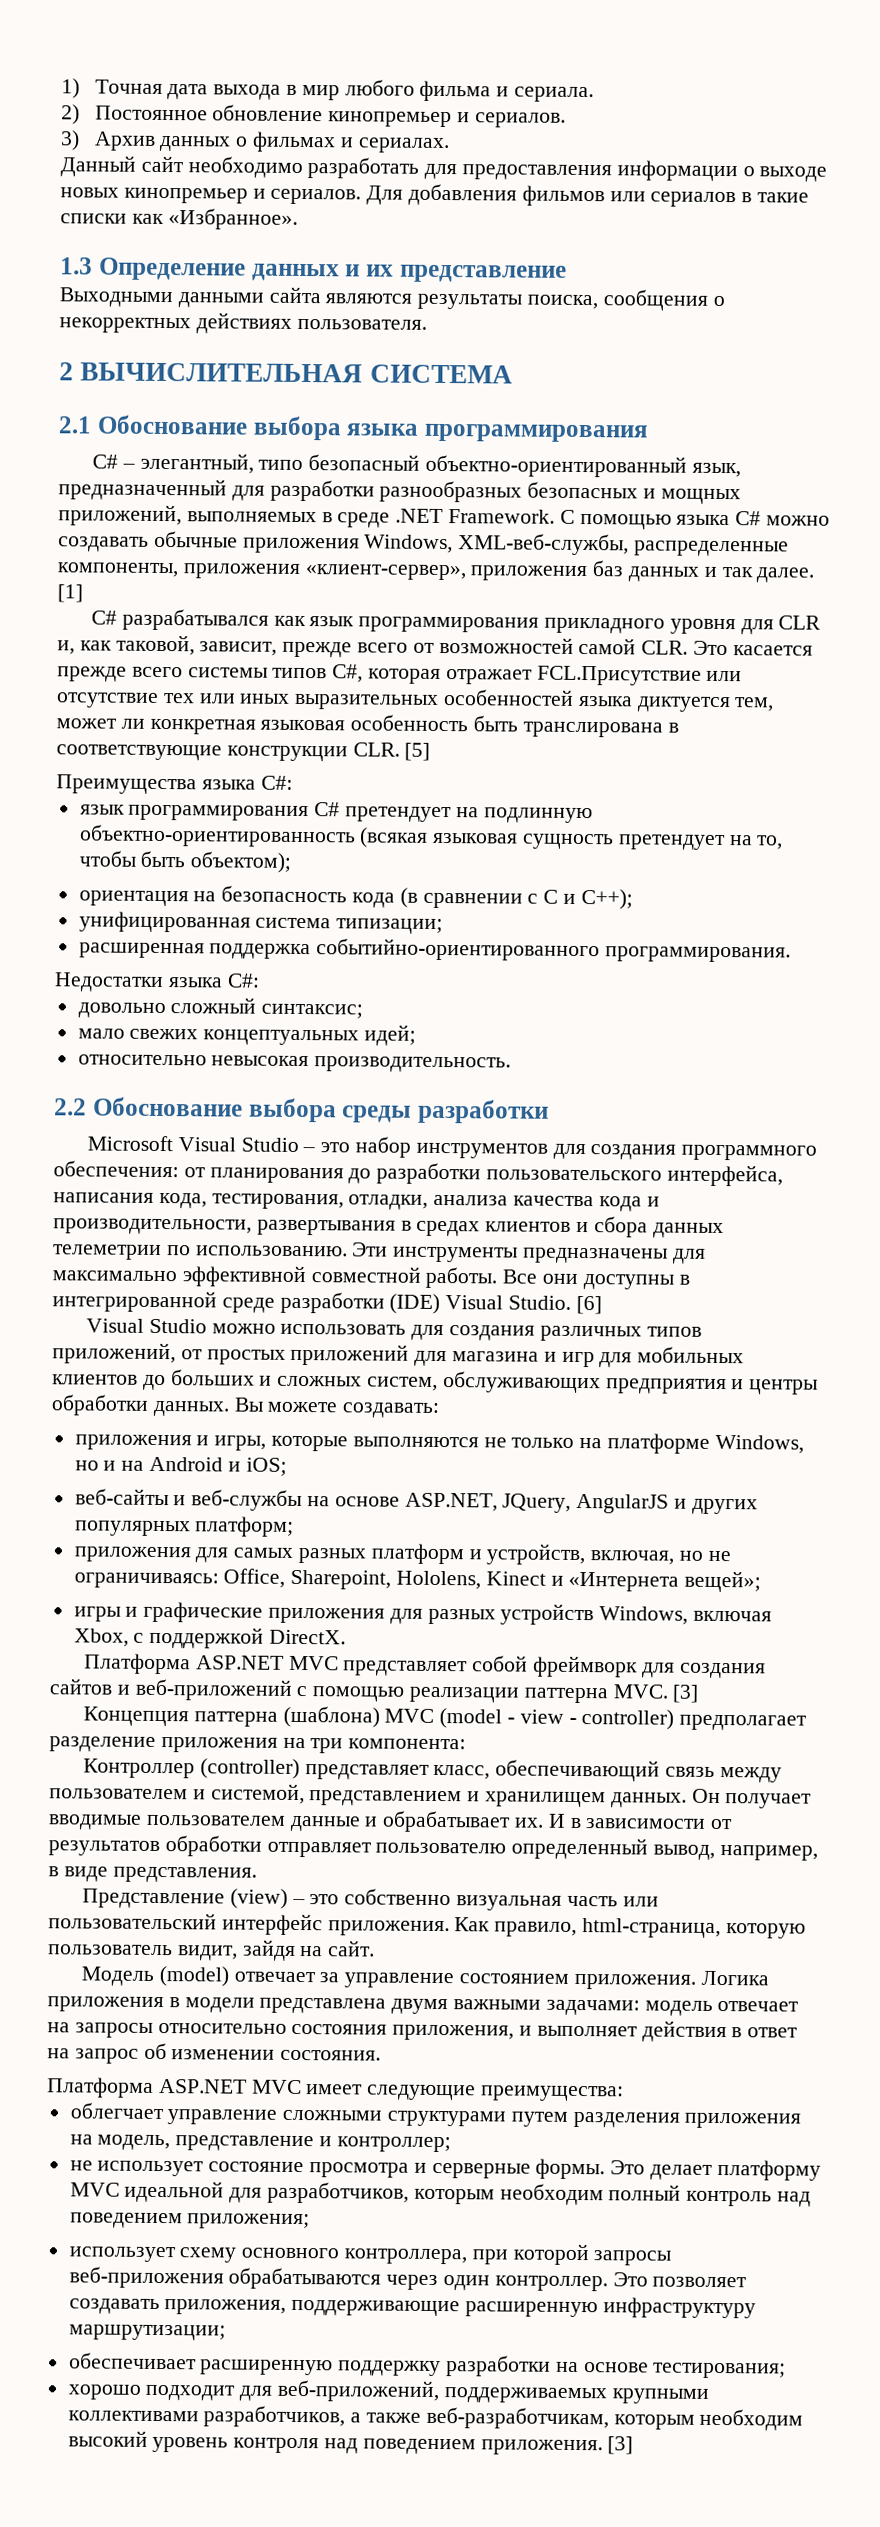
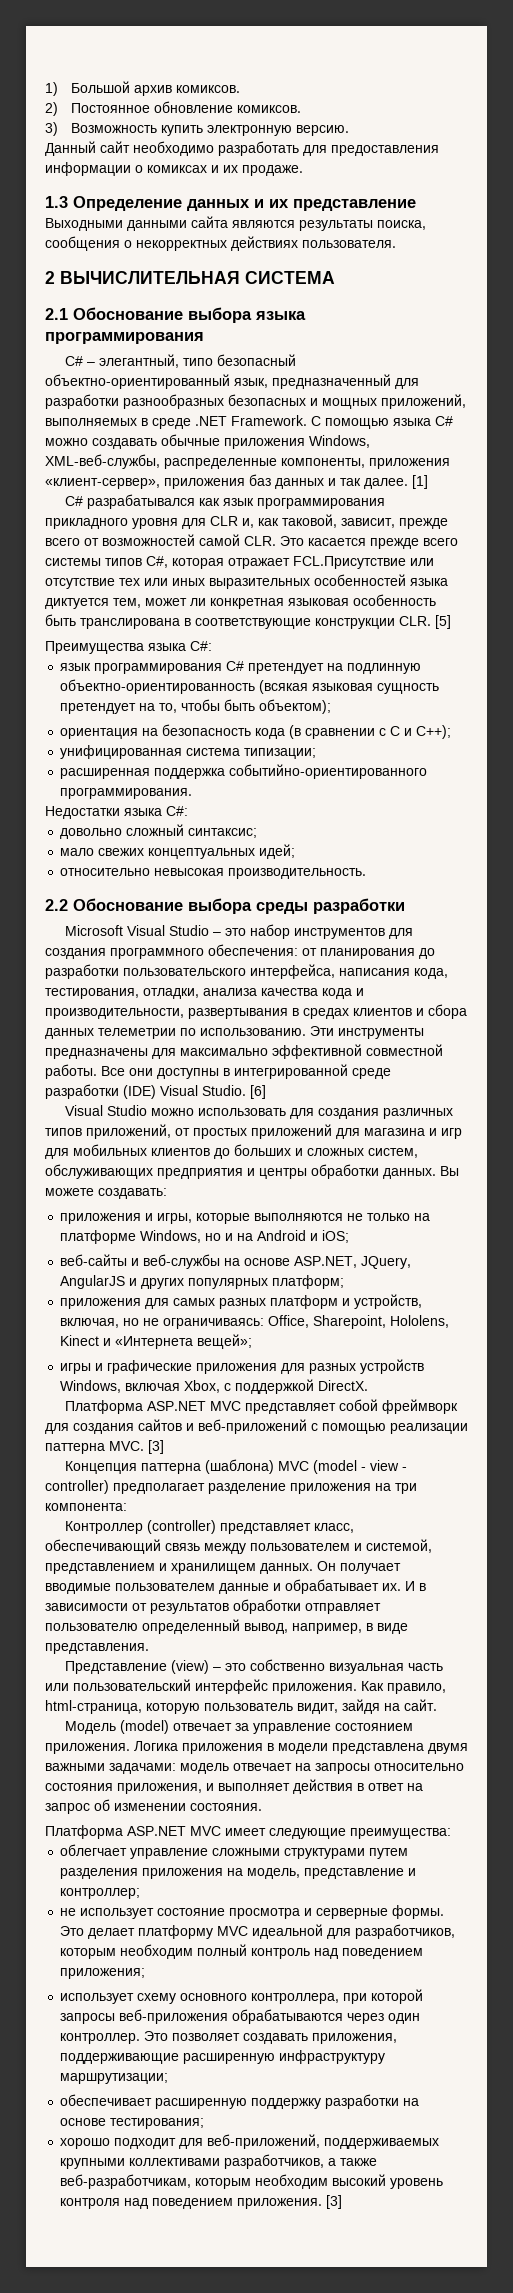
- 1) Точная дата выхода в мир любого фильма и сериала.
- 2) Постоянное обновление кинопремьер и сериалов.
- 3) Архив данных о фильмах и сериалах.
+ 1) Большой архив комиксов.
+ 2) Постоянное обновление комиксов.
+ 3) Возможность купить электронную версию.
- Данный сайт необходимо разработать для предоставления информации о выходе новых кинопремьер и сериалов. Для добавления фильмов или сериалов в такие списки как «Избранное».
+ Данный сайт необходимо разработать для предоставления информации о комиксах и их продаже.

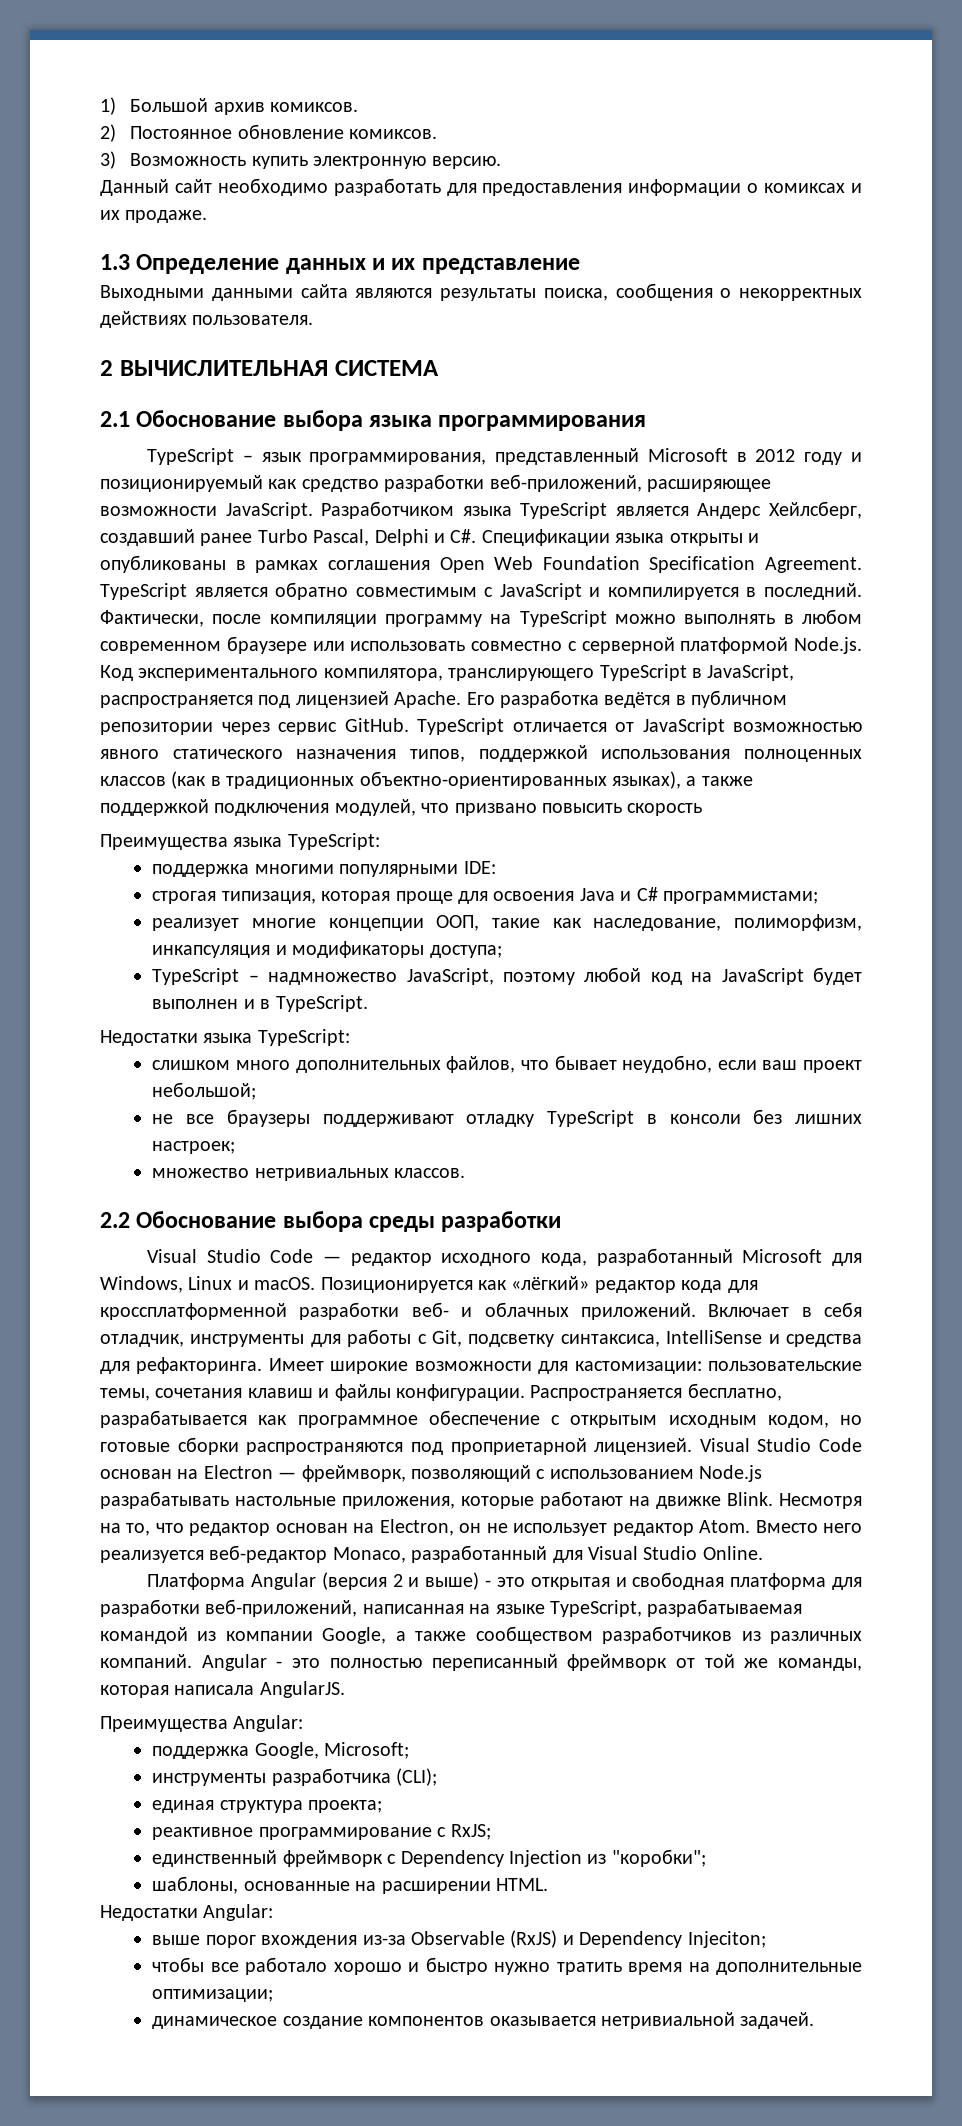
- C# – элегантный, типо безопасный объектно-ориентированный язык, предназначенный для разработки разнообразных безопасных и мощных приложений, выполняемых в среде .NET Framework. С помощью языка C# можно создавать обычные приложения Windows, XML-веб-службы, распределенные компоненты, приложения «клиент-сервер», приложения баз данных и так далее. [1]
- C# разрабатывался как язык программирования прикладного уровня для CLR и, как таковой, зависит, прежде всего от возможностей самой CLR. Это касается прежде всего системы типов C#, которая отражает FCL.Присутствие или отсутствие тех или иных выразительных особенностей языка диктуется тем, может ли конкретная языковая особенность быть транслирована в соответствующие конструкции CLR. [5]
- Преимущества языка C#:
- язык программирования C# претендует на подлинную объектно-ориентированность (всякая языковая сущность претендует на то, чтобы быть объектом);
- ориентация на безопасность кода (в сравнении с C и С++);
- унифицированная система типизации;
- расширенная поддержка событийно-ориентированного программирования.
- Недостатки языка C#:
- довольно сложный синтаксис;
- мало свежих концептуальных идей;
- относительно невысокая производительность.
+ TypeScript – язык программирования, представленный Microsoft в 2012 году и позиционируемый как средство разработки веб-приложений, расширяющее возможности JavaScript. Разработчиком языка TypeScript является Андерс Хейлсберг, создавший ранее Turbo Pascal, Delphi и C#. Спецификации языка открыты и опубликованы в рамках соглашения Open Web Foundation Specification Agreement. TypeScript является обратно совместимым с JavaScript и компилируется в последний. Фактически, после компиляции программу на TypeScript можно выполнять в любом современном браузере или использовать совместно с серверной платформой Node.js. Код экспериментального компилятора, транслирующего TypeScript в JavaScript, распространяется под лицензией Apache. Его разработка ведётся в публичном репозитории через сервис GitHub. TypeScript отличается от JavaScript возможностью явного статического назначения типов, поддержкой использования полноценных классов (как в традиционных объектно-ориентированных языках), а также поддержкой подключения модулей, что призвано повысить скорость
+ Преимущества языка TypeScript:
+ поддержка многими популярными IDE:
+ строгая типизация, которая проще для освоения Java и C# программистами;
+ реализует многие концепции ООП, такие как наследование, полиморфизм, инкапсуляция и модификаторы доступа;
+ TypeScript – надмножество JavaScript, поэтому любой код на JavaScript будет выполнен и в TypeScript.
+ Недостатки языка TypeScript:
+ слишком много дополнительных файлов, что бывает неудобно, если ваш проект небольшой;
+ не все браузеры поддерживают отладку TypeScript в консоли без лишних настроек;
+ множество нетривиальных классов.
- Microsoft Visual Studio – это набор инструментов для создания программного обеспечения: от планирования до разработки пользовательского интерфейса, написания кода, тестирования, отладки, анализа качества кода и производительности, развертывания в средах клиентов и сбора данных телеметрии по использованию. Эти инструменты предназначены для максимально эффективной совместной работы. Все они доступны в интегрированной среде разработки (IDE) Visual Studio. [6]
- Visual Studio можно использовать для создания различных типов приложений, от простых приложений для магазина и игр для мобильных клиентов до больших и сложных систем, обслуживающих предприятия и центры обработки данных. Вы можете создавать:
- приложения и игры, которые выполняются не только на платформе Windows, но и на Android и iOS;
- веб-сайты и веб-службы на основе ASP.NET, JQuery, AngularJS и других популярных платформ;
- приложения для самых разных платформ и устройств, включая, но не ограничиваясь: Office, Sharepoint, Hololens, Kinect и «Интернета вещей»;
- игры и графические приложения для разных устройств Windows, включая Xbox, с поддержкой DirectX.
- Платформа ASP.NET MVC представляет собой фреймворк для создания сайтов и веб-приложений с помощью реализации паттерна MVC. [3]
- Концепция паттерна (шаблона) MVC (model - view - controller) предполагает разделение приложения на три компонента:
- Контроллер (controller) представляет класс, обеспечивающий связь между пользователем и системой, представлением и хранилищем данных. Он получает вводимые пользователем данные и обрабатывает их. И в зависимости от результатов обработки отправляет пользователю определенный вывод, например, в виде представления.
- Представление (view) – это собственно визуальная часть или пользовательский интерфейс приложения. Как правило, html-страница, которую пользователь видит, зайдя на сайт.
- Модель (model) отвечает за управление состоянием приложения. Логика приложения в модели представлена двумя важными задачами: модель отвечает на запросы относительно состояния приложения, и выполняет действия в ответ на запрос об изменении состояния.
- Платформа ASP.NET MVC имеет следующие преимущества:
- облегчает управление сложными структурами путем разделения приложения на модель, представление и контроллер;
- не использует состояние просмотра и серверные формы. Это делает платформу MVC идеальной для разработчиков, которым необходим полный контроль над поведением приложения;
- использует схему основного контроллера, при которой запросы веб-приложения обрабатываются через один контроллер. Это позволяет создавать приложения, поддерживающие расширенную инфраструктуру маршрутизации;
- обеспечивает расширенную поддержку разработки на основе тестирования;
- хорошо подходит для веб-приложений, поддерживаемых крупными коллективами разработчиков, а также веб-разработчикам, которым необходим высокий уровень контроля над поведением приложения. [3]
+ Visual Studio Code — редактор исходного кода, разработанный Microsoft для Windows, Linux и macOS. Позиционируется как «лёгкий» редактор кода для кроссплатформенной разработки веб- и облачных приложений. Включает в себя отладчик, инструменты для работы с Git, подсветку синтаксиса, IntelliSense и средства для рефакторинга. Имеет широкие возможности для кастомизации: пользовательские темы, сочетания клавиш и файлы конфигурации. Распространяется бесплатно, разрабатывается как программное обеспечение с открытым исходным кодом, но готовые сборки распространяются под проприетарной лицензией. Visual Studio Code основан на Electron — фреймворк, позволяющий с использованием Node.js разрабатывать настольные приложения, которые работают на движке Blink. Несмотря на то, что редактор основан на Electron, он не использует редактор Atom. Вместо него реализуется веб-редактор Monaco, разработанный для Visual Studio Online.
+ Платформа Angular (версия 2 и выше) - это открытая и свободная платформа для разработки веб-приложений, написанная на языке TypeScript, разрабатываемая командой из компании Google, а также сообществом разработчиков из различных компаний. Angular - это полностью переписанный фреймворк от той же команды, которая написала AngularJS.
+ Преимущества Angular:
+ поддержка Google, Microsoft;
+ инструменты разработчика (CLI);
+ единая структура проекта;
+ реактивное программирование с RxJS;
+ единственный фреймворк с Dependency Injection из "коробки";
+ шаблоны, основанные на расширении HTML.
+ Недостатки Angular:
+ выше порог вхождения из-за Observable (RxJS) и Dependency Injeciton;
+ чтобы все работало хорошо и быстро нужно тратить время на дополнительные оптимизации;
+ динамическое создание компонентов оказывается нетривиальной задачей.

